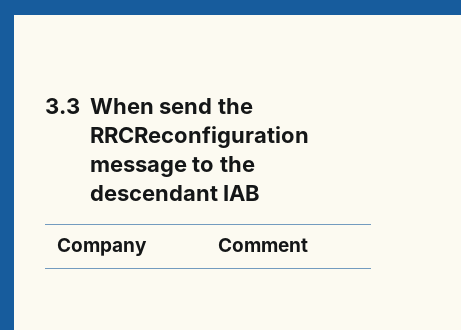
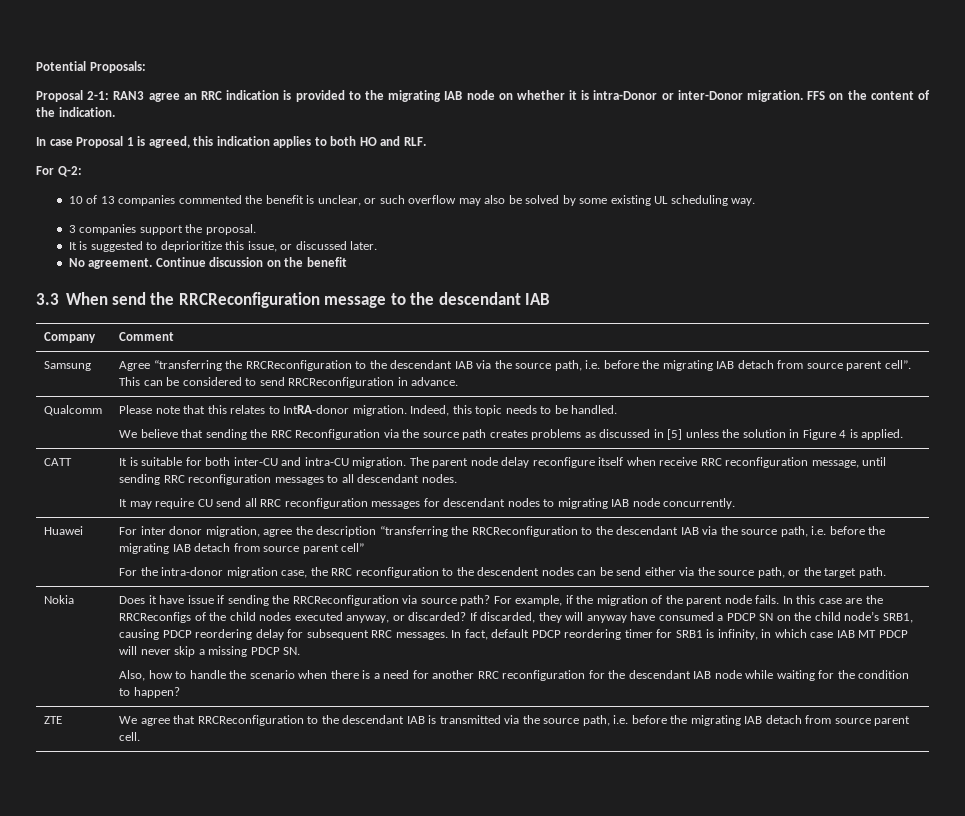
+ Potential Proposals:
+ Proposal 2-1: RAN3 agree an RRC indication is provided to the migrating IAB node on whether it is intra-Donor or inter-Donor migration. FFS on the content of the indication.
+ In case Proposal 1 is agreed, this indication applies to both HO and RLF.
+ For Q-2:
+ 10 of 13 companies commented the benefit is unclear, or such overflow may also be solved by some existing UL scheduling way.
+ 3 companies support the proposal.
+ It is suggested to deprioritize this issue, or discussed later.
+ No agreement. Continue discussion on the benefit
+ Samsung | Agree “transferring the RRCReconfiguration to the descendant IAB via the source path, i.e. before the migrating IAB detach from source parent cell”. This can be considered to send RRCReconfiguration in advance.
+ Qualcomm | Please note that this relates to IntRA-donor migration. Indeed, this topic needs to be handled.
+ We believe that sending the RRC Reconfiguration via the source path creates problems as discussed in [5] unless the solution in Figure 4 is applied.
+ CATT | It is suitable for both inter-CU and intra-CU migration. The parent node delay reconfigure itself when receive RRC reconfiguration message, until sending RRC reconfiguration messages to all descendant nodes.
+ It may require CU send all RRC reconfiguration messages for descendant nodes to migrating IAB node concurrently.
+ Huawei | For inter donor migration, agree the description “transferring the RRCReconfiguration to the descendant IAB via the source path, i.e. before the migrating IAB detach from source parent cell”
+ For the intra-donor migration case, the RRC reconfiguration to the descendent nodes can be send either via the source path, or the target path.
+ Nokia | Does it have issue if sending the RRCReconfiguration via source path? For example, if the migration of the parent node fails. In this case are the RRCReconfigs of the child nodes executed anyway, or discarded? If discarded, they will anyway have consumed a PDCP SN on the child node’s SRB1, causing PDCP reordering delay for subsequent RRC messages. In fact, default PDCP reordering timer for SRB1 is infinity, in which case IAB MT PDCP will never skip a missing PDCP SN.
+ Also, how to handle the scenario when there is a need for another RRC reconfiguration for the descendant IAB node while waiting for the condition to happen?
+ ZTE | We agree that RRCReconfiguration to the descendant IAB is transmitted via the source path, i.e. before the migrating IAB detach from source parent cell.

